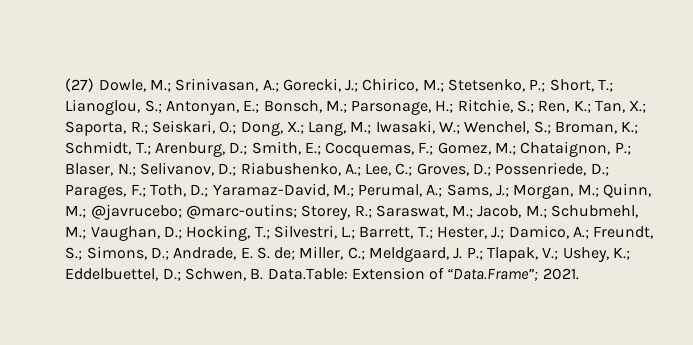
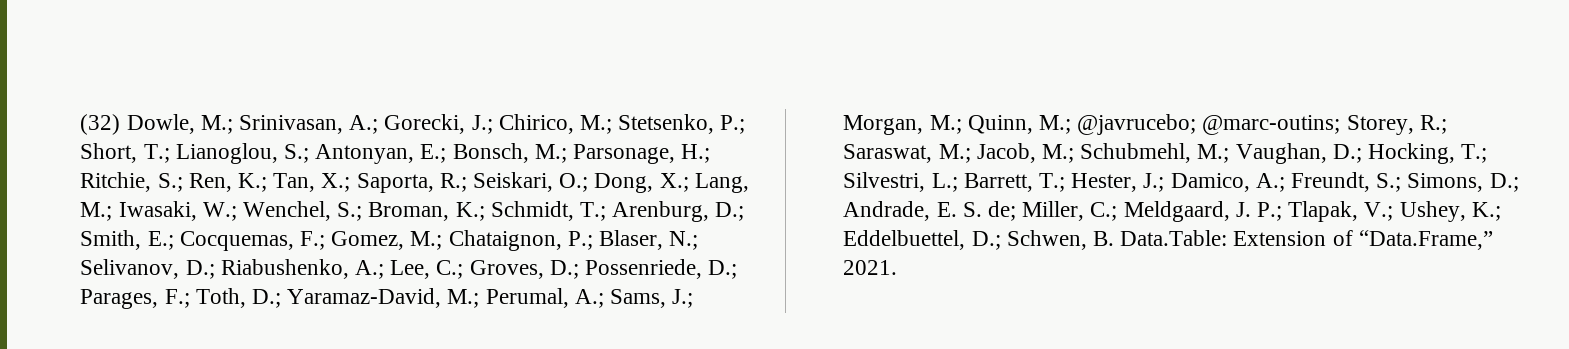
- (27) Dowle, M.;
+ (32) Dowle, M.;
- Extension of “Data.Frame”; 2021.
+ Extension of “Data.Frame,” 2021.

